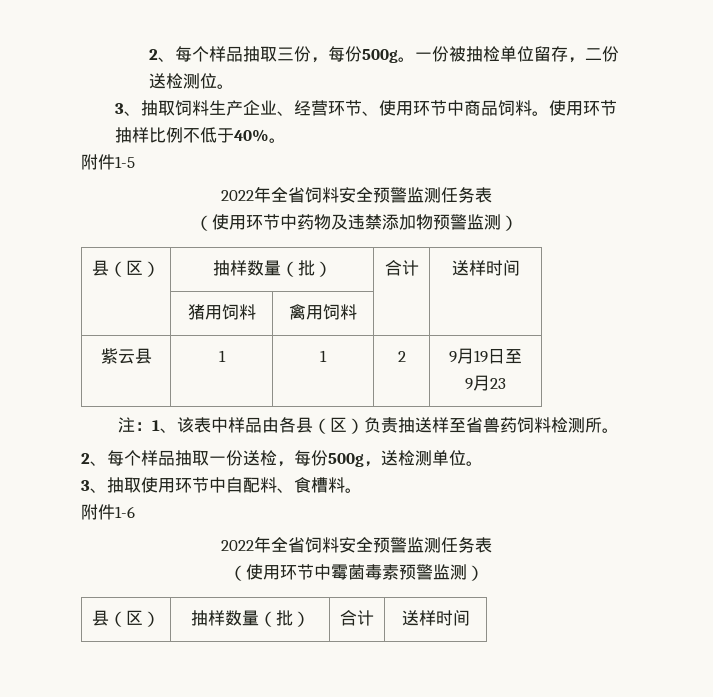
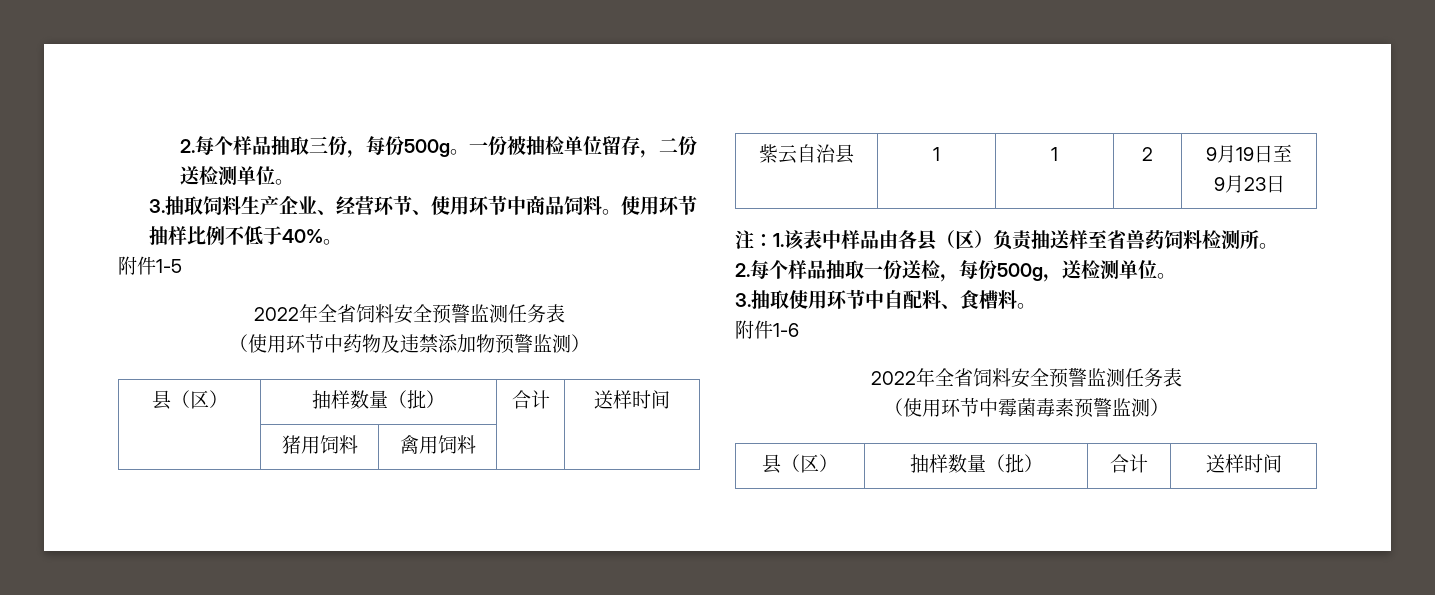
- 2、每个样品抽取三份，每份500g。
+ 2.每个样品抽取三份，每份500g。
- 一份被抽检单位留存，二份送检测位。
- 3、抽取饲料生产企业、经营环节、使用环节中商品饲料。
+ 一份被抽检单位留存，二份送检测单位。
+ 3.抽取饲料生产企业、经营环节、使用环节中商品饲料。
- 紫云县 | 1 | 1 | 2 | 9月19日至
- 9月23
+ 紫云自治县 | 1 | 1 | 2 | 9月19日至
+ 9月23日
- 注：1、该表中样品由各县（区）负责抽送样至省兽药饲料检测所。
+ 注：1.该表中样品由各县（区）负责抽送样至省兽药饲料检测所。
- 2、每个样品抽取一份送检，每份500g，送检测单位。
+ 2.每个样品抽取一份送检，每份500g，送检测单位。
- 3、抽取使用环节中自配料、食槽料。
+ 3.抽取使用环节中自配料、食槽料。

